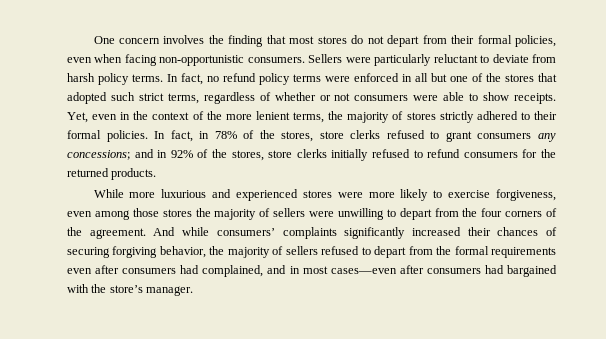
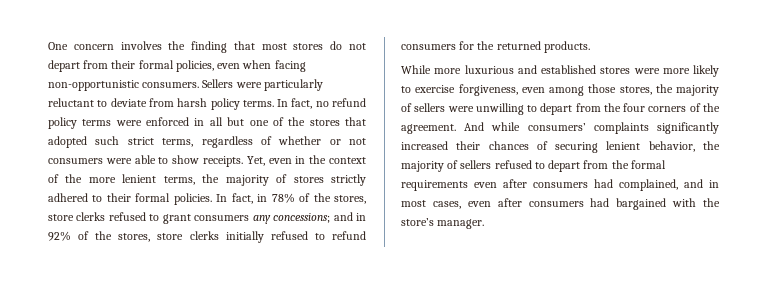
- While more luxurious and experienced stores were more likely to exercise forgiveness, even among those stores the majority of sellers were unwilling to depart from the four corners of the agreement.
+ While more luxurious and established stores were more likely to exercise forgiveness, even among those stores, the majority of sellers were unwilling to depart from the four corners of the agreement.
- And while consumers’ complaints significantly increased their chances of securing forgiving behavior, the majority of sellers refused to depart from the formal requirements even after consumers had complained, and in most cases—even after consumers had bargained with the store’s manager.
+ And while consumers’ complaints significantly increased their chances of securing lenient behavior, the majority of sellers refused to depart from the formal requirements even after consumers had complained, and in most cases, even after consumers had bargained with the store’s manager.

